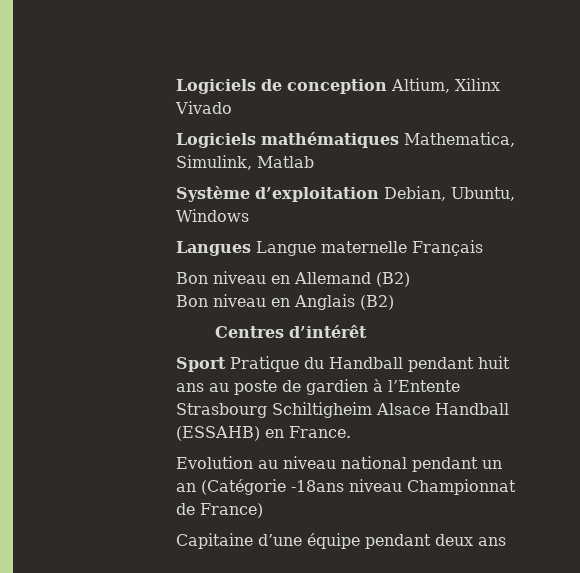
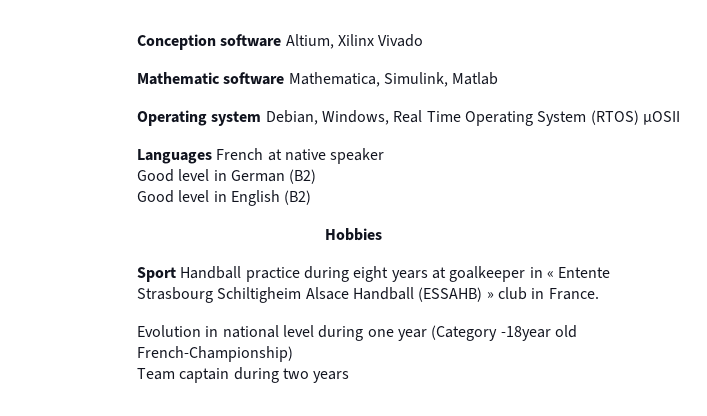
- Logiciels de conception Altium, Xilinx Vivado
+ Conception software Altium, Xilinx Vivado
- Logiciels mathématiques Mathematica, Simulink, Matlab
+ Mathematic software Mathematica, Simulink, Matlab
- Système d’exploitation Debian, Ubuntu, Windows
- Langues Langue maternelle Français
- Bon niveau en Allemand (B2)
- Bon niveau en Anglais (B2)
- Centres d’intérêt
+ Operating system Debian, Windows, Real Time Operating System (RTOS) µOSII
+ Languages French at native speaker
+ Good level in German (B2)
+ Good level in English (B2)
+ Hobbies
- Sport Pratique du Handball pendant huit ans au poste de gardien à l’Entente Strasbourg Schiltigheim Alsace Handball (ESSAHB) en France.
+ Sport Handball practice during eight years at goalkeeper in « Entente Strasbourg Schiltigheim Alsace Handball (ESSAHB) » club in France.
- Evolution au niveau national pendant un an (Catégorie -18ans niveau Championnat de France)
- Capitaine d’une équipe pendant deux ans
+ Evolution in national level during one year (Category -18year old French-Championship)
+ Team captain during two years

